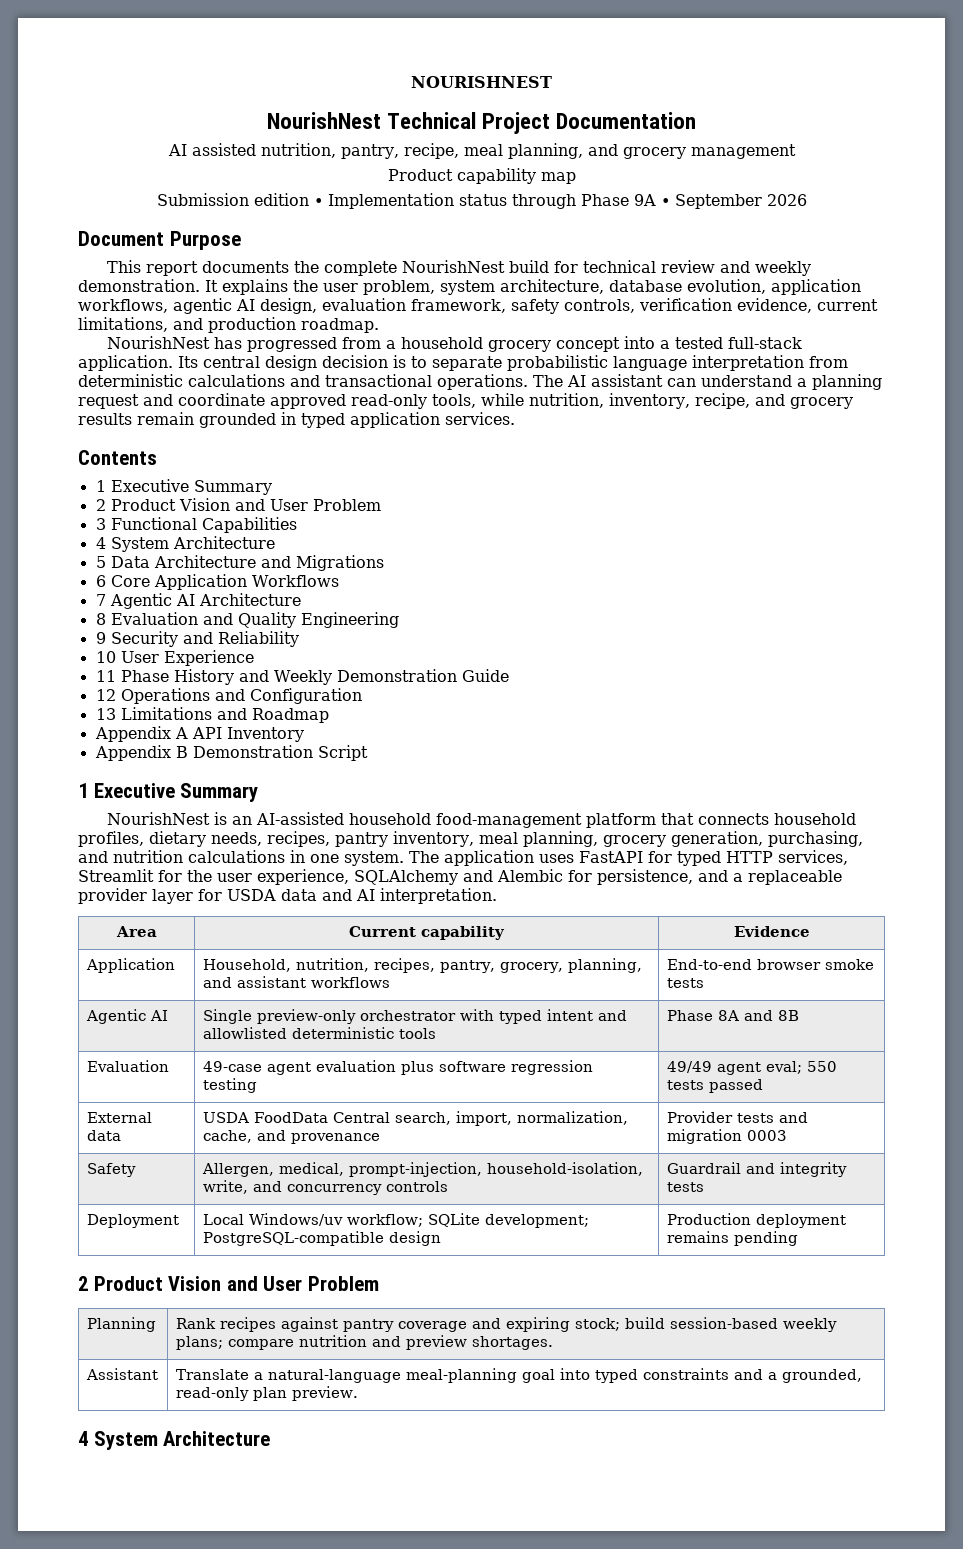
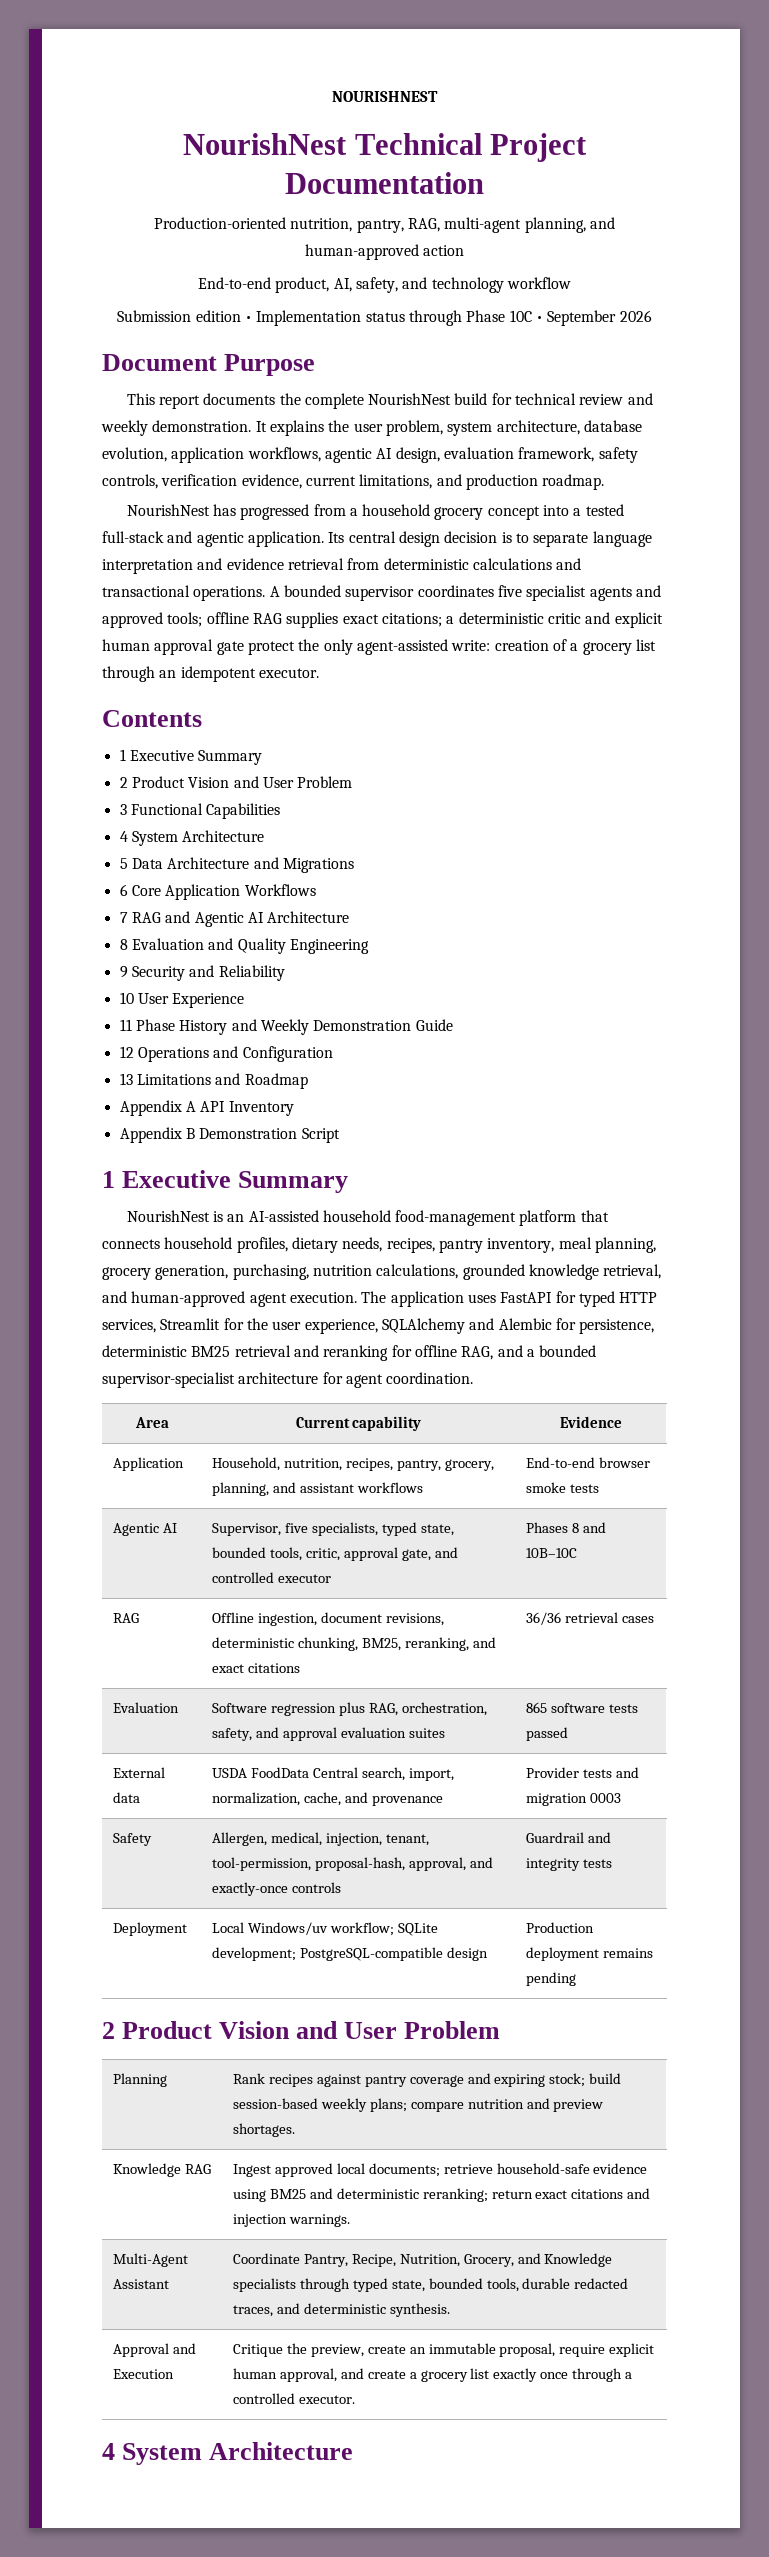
- AI assisted nutrition, pantry, recipe, meal planning, and grocery management
- Product capability map
+ Production-oriented nutrition, pantry, RAG, multi-agent planning, and human-approved action
+ End-to-end product, AI, safety, and technology workflow
- Submission edition • Implementation status through Phase 9A • September 2026
+ Submission edition • Implementation status through Phase 10C • September 2026
- NourishNest has progressed from a household grocery concept into a tested full-stack application.
+ NourishNest has progressed from a household grocery concept into a tested full-stack and agentic application.
- Its central design decision is to separate probabilistic language interpretation from deterministic calculations and transactional operations.
+ Its central design decision is to separate language interpretation and evidence retrieval from deterministic calculations and transactional operations.
- The AI assistant can understand a planning request and coordinate approved read-only tools, while nutrition, inventory, recipe, and grocery results remain grounded in typed application services.
+ A bounded supervisor coordinates five specialist agents and approved tools; offline RAG supplies exact citations; a deterministic critic and explicit human approval gate protect the only agent-assisted write: creation of a grocery list through an idempotent executor.
- 7 Agentic AI Architecture
+ 7 RAG and Agentic AI Architecture
- NourishNest is an AI-assisted household food-management platform that connects household profiles, dietary needs, recipes, pantry inventory, meal planning, grocery generation, purchasing, and nutrition calculations in one system.
+ NourishNest is an AI-assisted household food-management platform that connects household profiles, dietary needs, recipes, pantry inventory, meal planning, grocery generation, purchasing, nutrition calculations, grounded knowledge retrieval, and human-approved agent execution.
- The application uses FastAPI for typed HTTP services, Streamlit for the user experience, SQLAlchemy and Alembic for persistence, and a replaceable provider layer for USDA data and AI interpretation.
+ The application uses FastAPI for typed HTTP services, Streamlit for the user experience, SQLAlchemy and Alembic for persistence, deterministic BM25 retrieval and reranking for offline RAG, and a bounded supervisor-specialist architecture for agent coordination.
- Agentic AI | Single preview-only orchestrator with typed intent and allowlisted deterministic tools | Phase 8A and 8B
- Evaluation | 49-case agent evaluation plus software regression testing | 49/49 agent eval; 550 tests passed
+ Agentic AI | Supervisor, five specialists, typed state, bounded tools, critic, approval gate, and controlled executor | Phases 8 and 10B–10C
+ RAG | Offline ingestion, document revisions, deterministic chunking, BM25, reranking, and exact citations | 36/36 retrieval cases
+ Evaluation | Software regression plus RAG, orchestration, safety, and approval evaluation suites | 865 software tests passed
- Safety | Allergen, medical, prompt-injection, household-isolation, write, and concurrency controls | Guardrail and integrity tests
+ Safety | Allergen, medical, injection, tenant, tool-permission, proposal-hash, approval, and exactly-once controls | Guardrail and integrity tests
- Assistant | Translate a natural-language meal-planning goal into typed constraints and a grounded, read-only plan preview.
+ Knowledge RAG | Ingest approved local documents; retrieve household-safe evidence using BM25 and deterministic reranking; return exact citations and injection warnings.
+ Multi-Agent Assistant | Coordinate Pantry, Recipe, Nutrition, Grocery, and Knowledge specialists through typed state, bounded tools, durable redacted traces, and deterministic synthesis.
+ Approval and Execution | Critique the preview, create an immutable proposal, require explicit human approval, and create a grocery list exactly once through a controlled executor.

